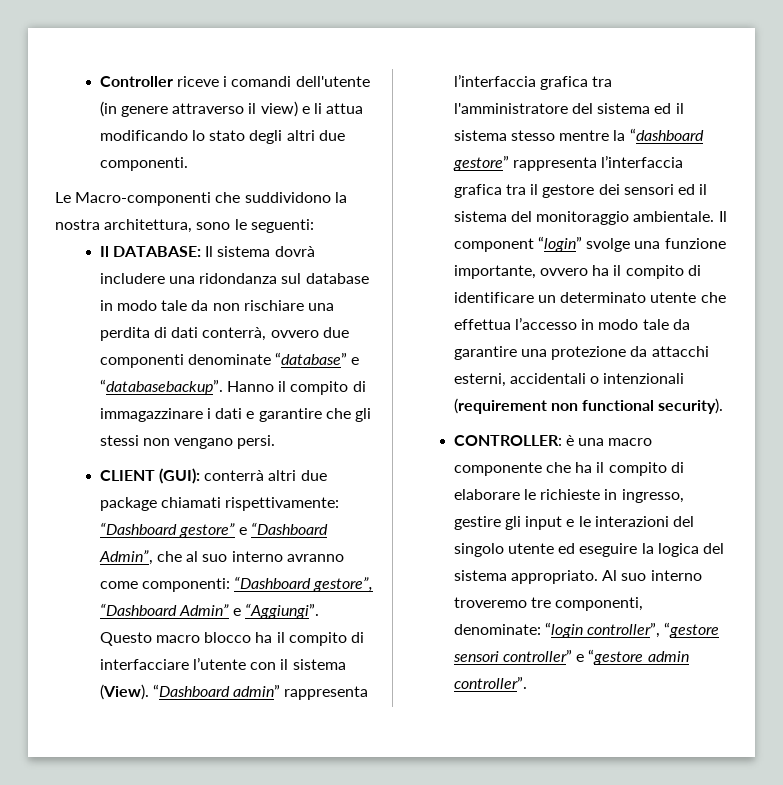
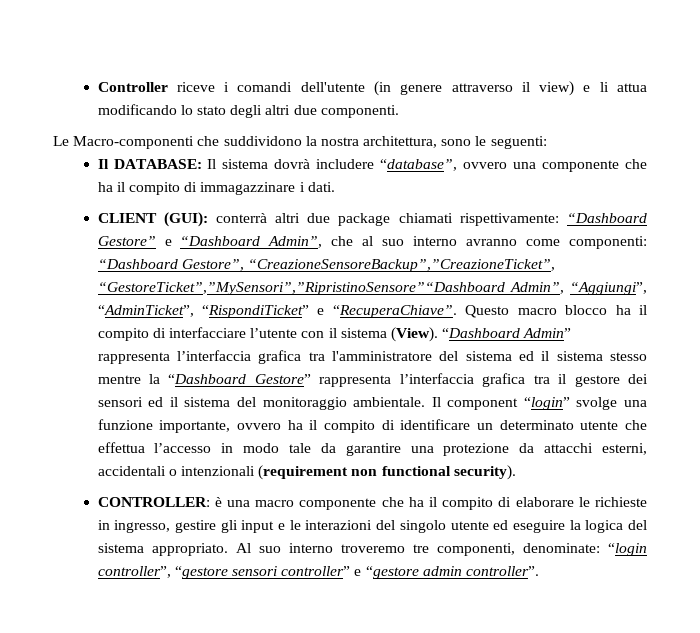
- Il DATABASE: Il sistema dovrà includere una ridondanza sul database in modo tale da non rischiare una perdita di dati conterrà, ovvero due componenti denominate “database” e “databasebackup”. Hanno il compito di immagazzinare i dati e garantire che gli stessi non vengano persi.
+ Il DATABASE: Il sistema dovrà includere “database”, ovvero una componente che ha il compito di immagazzinare i dati.
- CLIENT (GUI): conterrà altri due package chiamati rispettivamente: “Dashboard gestore” e “Dashboard Admin”, che al suo interno avranno come componenti: “Dashboard gestore”, “Dashboard Admin” e “Aggiungi”.
+ CLIENT (GUI): conterrà altri due package chiamati rispettivamente: “Dashboard Gestore” e “Dashboard Admin”, che al suo interno avranno come componenti: “Dashboard Gestore”, “CreazioneSensoreBackup”,”CreazioneTicket”, “GestoreTicket”,”MySensori”,”RipristinoSensore”“Dashboard Admin”, “Aggiungi”, “AdminTicket”, “RispondiTicket” e “RecuperaChiave”.
- “Dashboard admin” rappresenta l’interfaccia grafica tra l'amministratore del sistema ed il sistema stesso mentre la “dashboard gestore” rappresenta l’interfaccia grafica tra il gestore dei sensori ed il sistema del monitoraggio ambientale.
+ “Dashboard Admin” rappresenta l’interfaccia grafica tra l'amministratore del sistema ed il sistema stesso mentre la “Dashboard Gestore” rappresenta l’interfaccia grafica tra il gestore dei sensori ed il sistema del monitoraggio ambientale.

